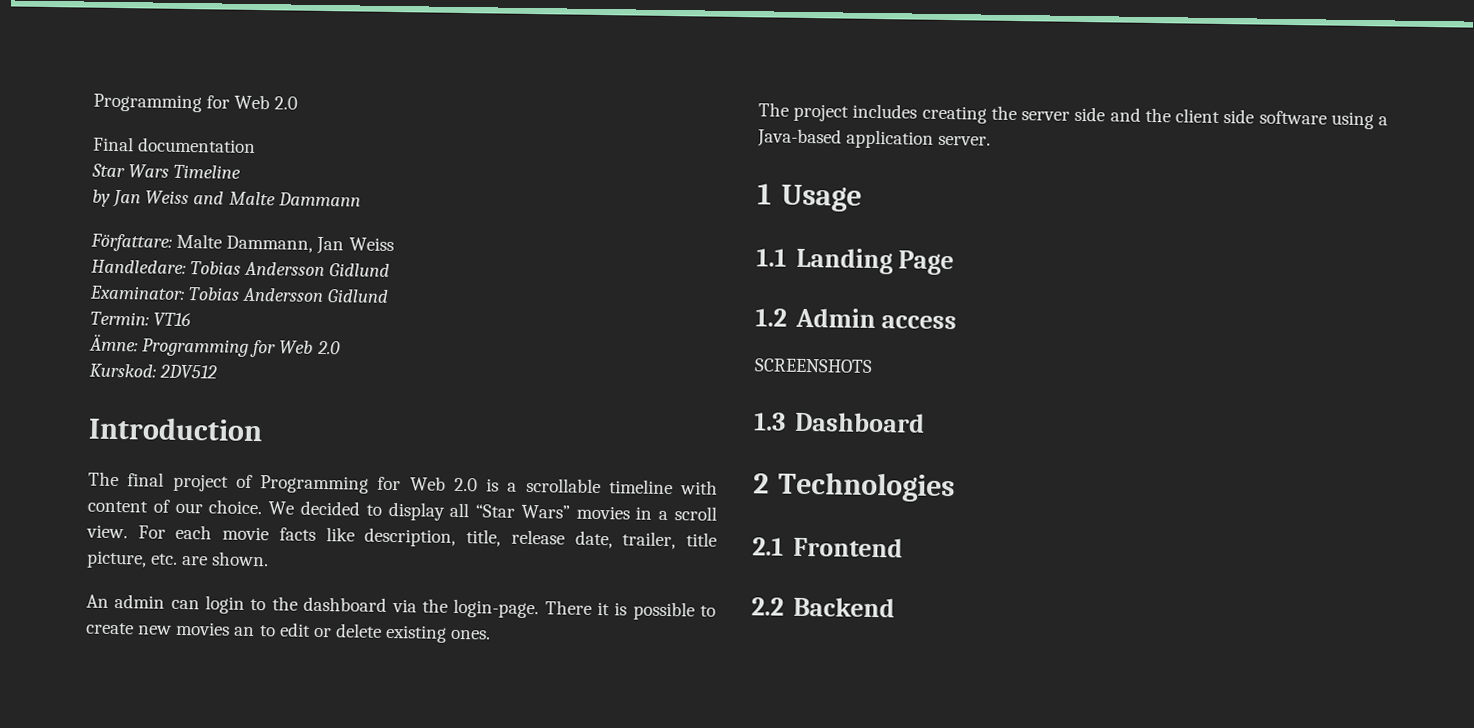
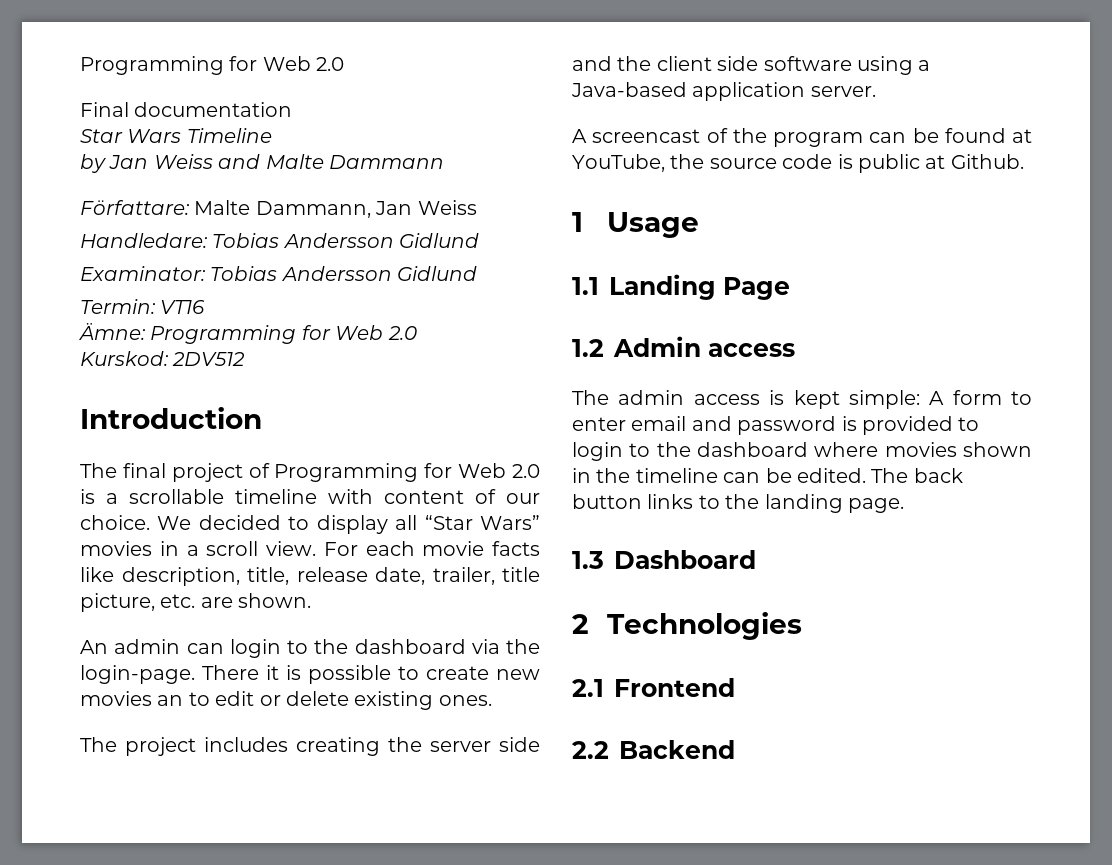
+ A screencast of the program can be found at YouTube, the source code is public at Github.
- SCREENSHOTS
+ The admin access is kept simple: A form to enter email and password is provided to login to the dashboard where movies shown in the timeline can be edited. The back button links to the landing page.

